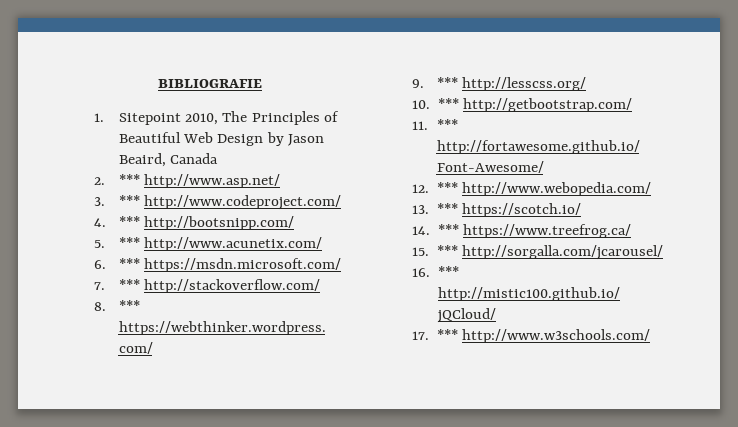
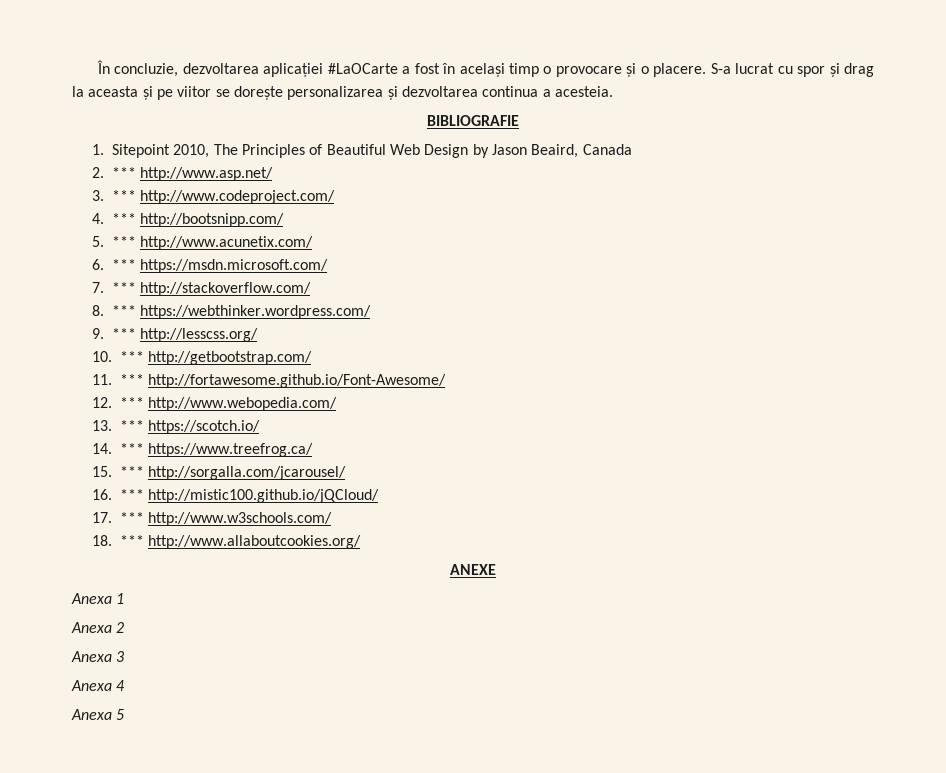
+ În concluzie, dezvoltarea aplicației #LaOCarte a fost în același timp o provocare și o placere. S-a lucrat cu spor și drag la aceasta și pe viitor se dorește personalizarea și dezvoltarea continua a acesteia.
+ 18. *** http://www.allaboutcookies.org/
+ ANEXE
+ Anexa 1
+ Anexa 2
+ Anexa 3
+ Anexa 4
+ Anexa 5

